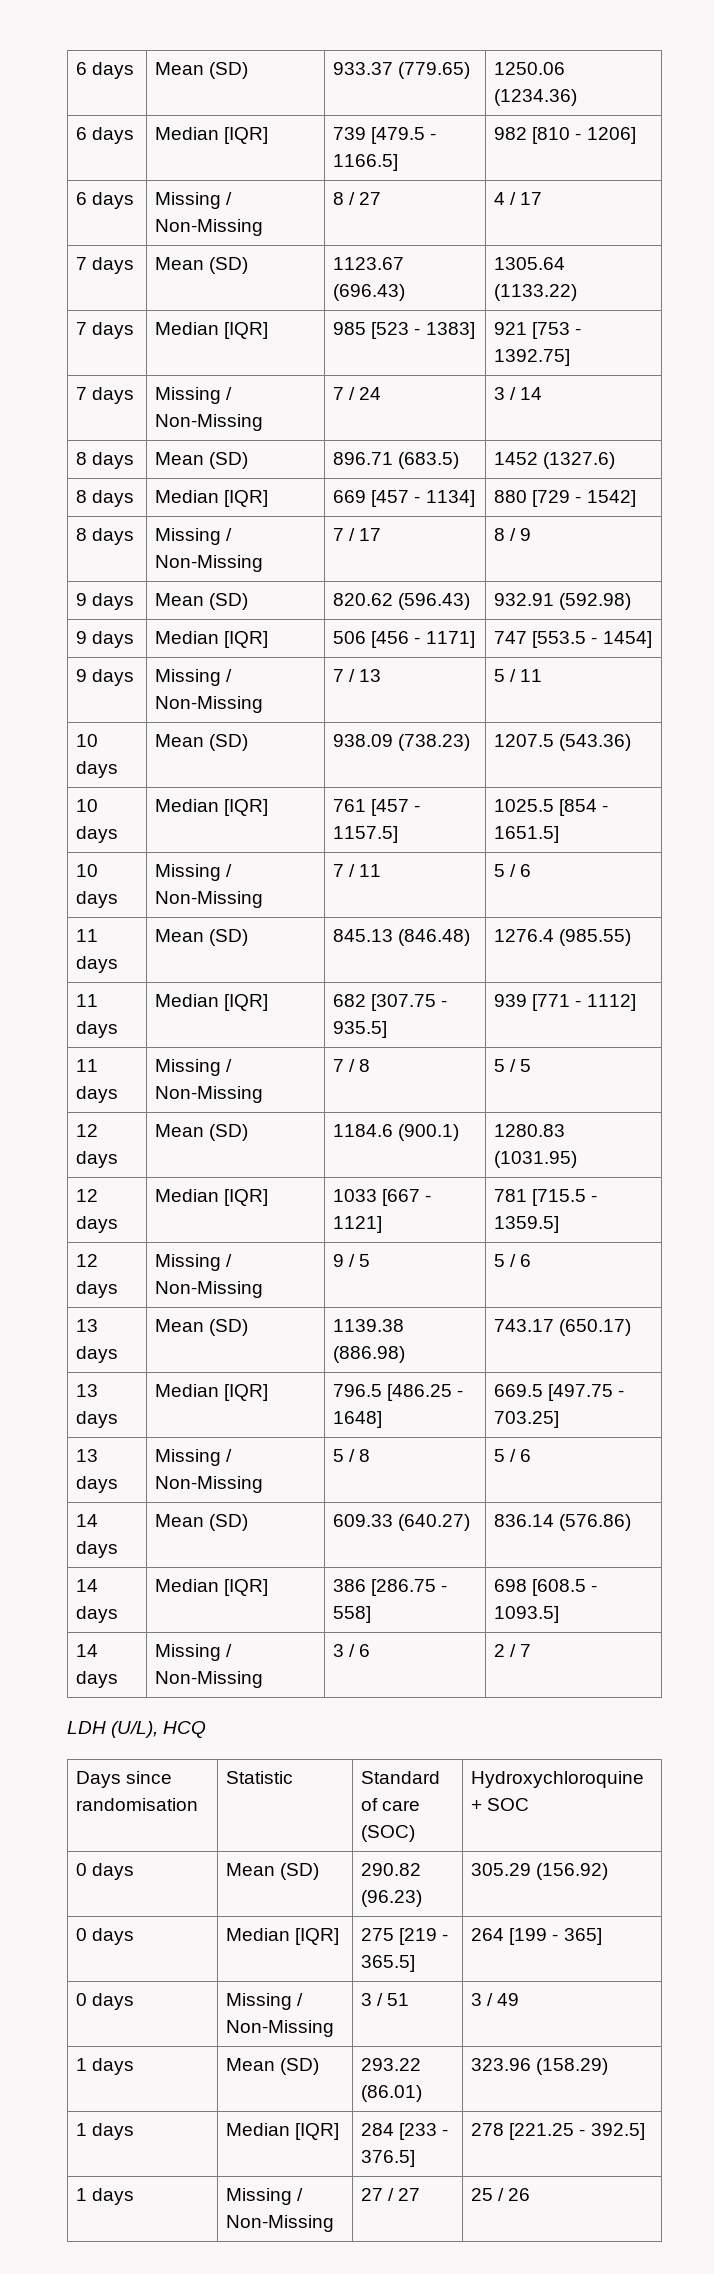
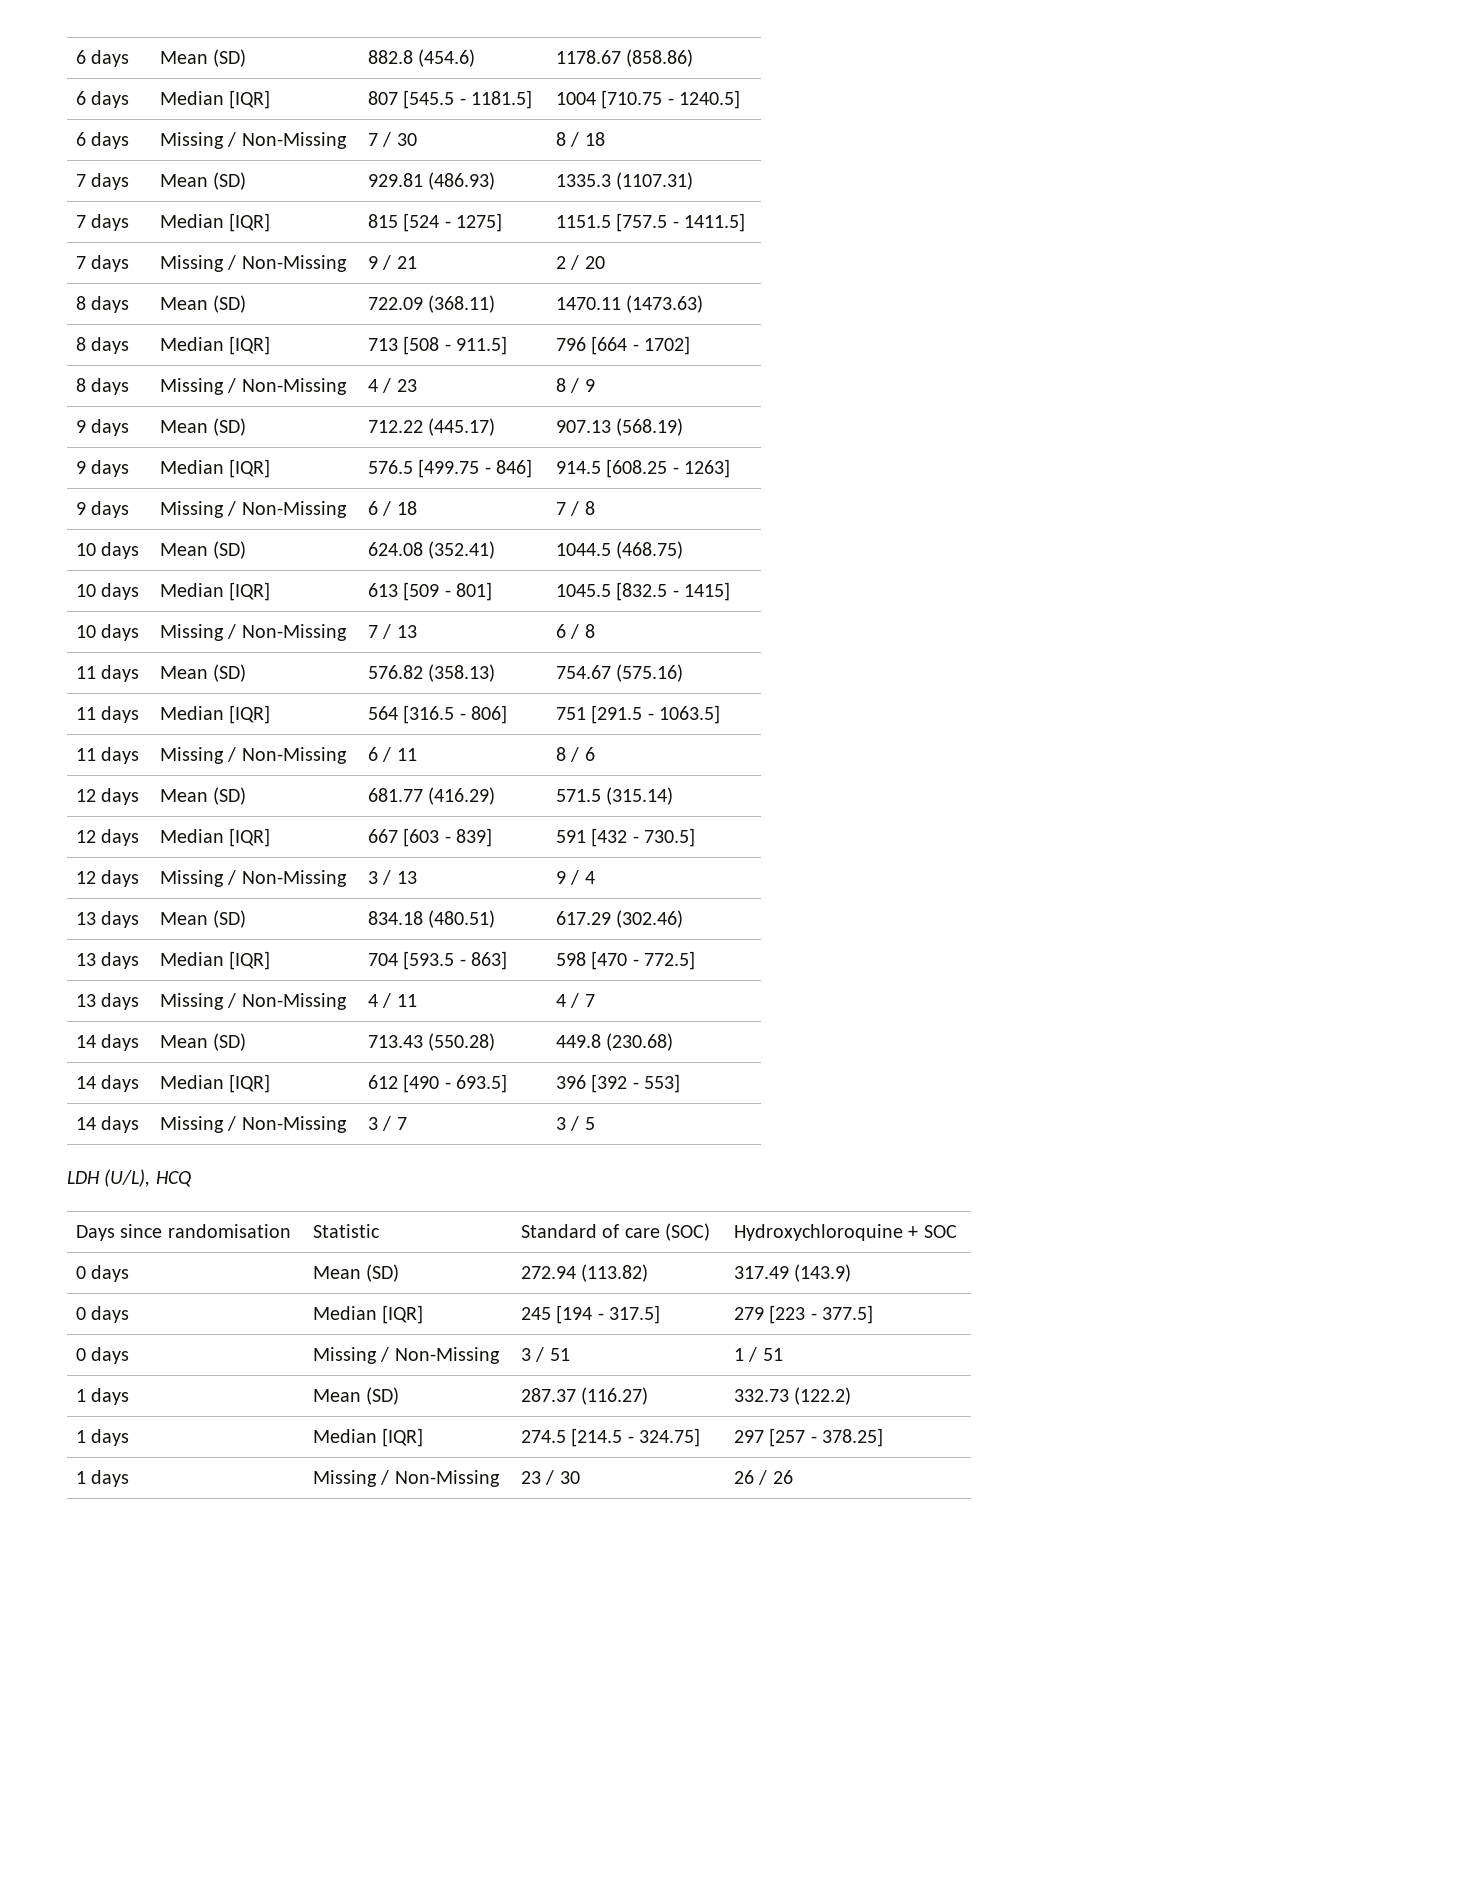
- 6 days | Mean (SD) | 933.37 (779.65) | 1250.06 (1234.36)
+ 6 days | Mean (SD) | 882.8 (454.6) | 1178.67 (858.86)
- 6 days | Median [IQR] | 739 [479.5 - 1166.5] | 982 [810 - 1206]
+ 6 days | Median [IQR] | 807 [545.5 - 1181.5] | 1004 [710.75 - 1240.5]
- 6 days | Missing / Non-Missing | 8 / 27 | 4 / 17
+ 6 days | Missing / Non-Missing | 7 / 30 | 8 / 18
- 7 days | Mean (SD) | 1123.67 (696.43) | 1305.64 (1133.22)
+ 7 days | Mean (SD) | 929.81 (486.93) | 1335.3 (1107.31)
- 7 days | Median [IQR] | 985 [523 - 1383] | 921 [753 - 1392.75]
+ 7 days | Median [IQR] | 815 [524 - 1275] | 1151.5 [757.5 - 1411.5]
- 7 days | Missing / Non-Missing | 7 / 24 | 3 / 14
+ 7 days | Missing / Non-Missing | 9 / 21 | 2 / 20
- 8 days | Mean (SD) | 896.71 (683.5) | 1452 (1327.6)
+ 8 days | Mean (SD) | 722.09 (368.11) | 1470.11 (1473.63)
- 8 days | Median [IQR] | 669 [457 - 1134] | 880 [729 - 1542]
+ 8 days | Median [IQR] | 713 [508 - 911.5] | 796 [664 - 1702]
- 8 days | Missing / Non-Missing | 7 / 17 | 8 / 9
+ 8 days | Missing / Non-Missing | 4 / 23 | 8 / 9
- 9 days | Mean (SD) | 820.62 (596.43) | 932.91 (592.98)
+ 9 days | Mean (SD) | 712.22 (445.17) | 907.13 (568.19)
- 9 days | Median [IQR] | 506 [456 - 1171] | 747 [553.5 - 1454]
+ 9 days | Median [IQR] | 576.5 [499.75 - 846] | 914.5 [608.25 - 1263]
- 9 days | Missing / Non-Missing | 7 / 13 | 5 / 11
- 10 days | Mean (SD) | 938.09 (738.23) | 1207.5 (543.36)
- 10 days | Median [IQR] | 761 [457 - 1157.5] | 1025.5 [854 - 1651.5]
- 10 days | Missing / Non-Missing | 7 / 11 | 5 / 6
+ 9 days | Missing / Non-Missing | 6 / 18 | 7 / 8
+ 10 days | Mean (SD) | 624.08 (352.41) | 1044.5 (468.75)
+ 10 days | Median [IQR] | 613 [509 - 801] | 1045.5 [832.5 - 1415]
+ 10 days | Missing / Non-Missing | 7 / 13 | 6 / 8
- 11 days | Mean (SD) | 845.13 (846.48) | 1276.4 (985.55)
+ 11 days | Mean (SD) | 576.82 (358.13) | 754.67 (575.16)
- 11 days | Median [IQR] | 682 [307.75 - 935.5] | 939 [771 - 1112]
+ 11 days | Median [IQR] | 564 [316.5 - 806] | 751 [291.5 - 1063.5]
- 11 days | Missing / Non-Missing | 7 / 8 | 5 / 5
+ 11 days | Missing / Non-Missing | 6 / 11 | 8 / 6
- 12 days | Mean (SD) | 1184.6 (900.1) | 1280.83 (1031.95)
+ 12 days | Mean (SD) | 681.77 (416.29) | 571.5 (315.14)
- 12 days | Median [IQR] | 1033 [667 - 1121] | 781 [715.5 - 1359.5]
+ 12 days | Median [IQR] | 667 [603 - 839] | 591 [432 - 730.5]
- 12 days | Missing / Non-Missing | 9 / 5 | 5 / 6
+ 12 days | Missing / Non-Missing | 3 / 13 | 9 / 4
- 13 days | Mean (SD) | 1139.38 (886.98) | 743.17 (650.17)
+ 13 days | Mean (SD) | 834.18 (480.51) | 617.29 (302.46)
- 13 days | Median [IQR] | 796.5 [486.25 - 1648] | 669.5 [497.75 - 703.25]
+ 13 days | Median [IQR] | 704 [593.5 - 863] | 598 [470 - 772.5]
- 13 days | Missing / Non-Missing | 5 / 8 | 5 / 6
+ 13 days | Missing / Non-Missing | 4 / 11 | 4 / 7
- 14 days | Mean (SD) | 609.33 (640.27) | 836.14 (576.86)
+ 14 days | Mean (SD) | 713.43 (550.28) | 449.8 (230.68)
- 14 days | Median [IQR] | 386 [286.75 - 558] | 698 [608.5 - 1093.5]
+ 14 days | Median [IQR] | 612 [490 - 693.5] | 396 [392 - 553]
- 14 days | Missing / Non-Missing | 3 / 6 | 2 / 7
+ 14 days | Missing / Non-Missing | 3 / 7 | 3 / 5
- 0 days | Mean (SD) | 290.82 (96.23) | 305.29 (156.92)
+ 0 days | Mean (SD) | 272.94 (113.82) | 317.49 (143.9)
- 0 days | Median [IQR] | 275 [219 - 365.5] | 264 [199 - 365]
+ 0 days | Median [IQR] | 245 [194 - 317.5] | 279 [223 - 377.5]
- 0 days | Missing / Non-Missing | 3 / 51 | 3 / 49
+ 0 days | Missing / Non-Missing | 3 / 51 | 1 / 51
- 1 days | Mean (SD) | 293.22 (86.01) | 323.96 (158.29)
+ 1 days | Mean (SD) | 287.37 (116.27) | 332.73 (122.2)
- 1 days | Median [IQR] | 284 [233 - 376.5] | 278 [221.25 - 392.5]
+ 1 days | Median [IQR] | 274.5 [214.5 - 324.75] | 297 [257 - 378.25]
- 1 days | Missing / Non-Missing | 27 / 27 | 25 / 26
+ 1 days | Missing / Non-Missing | 23 / 30 | 26 / 26

